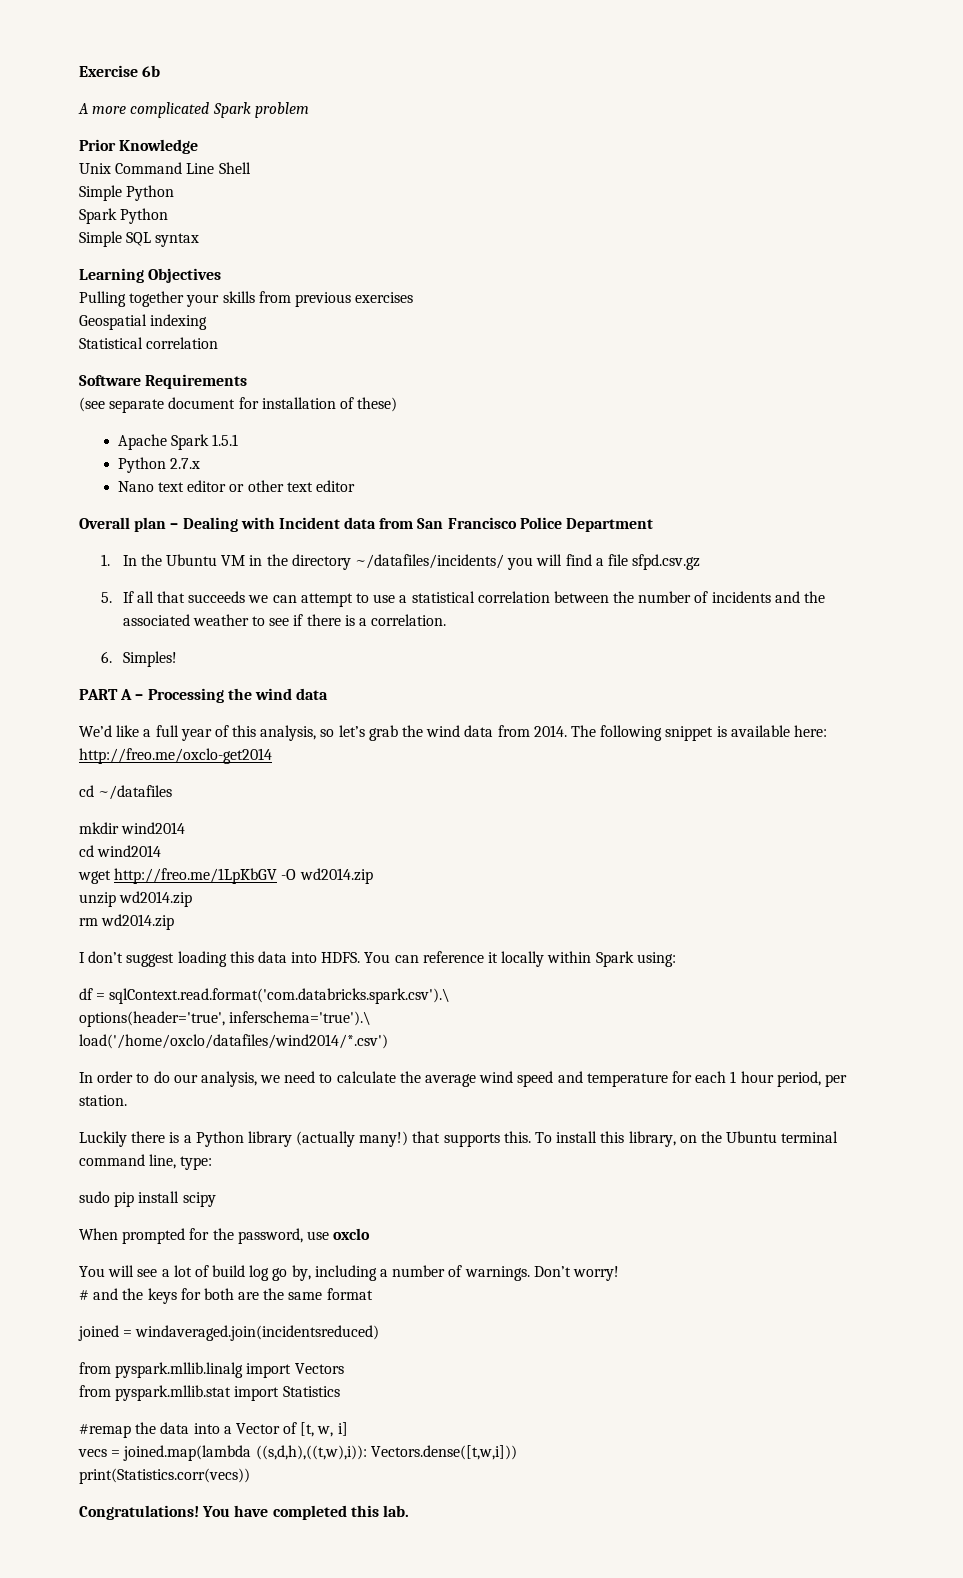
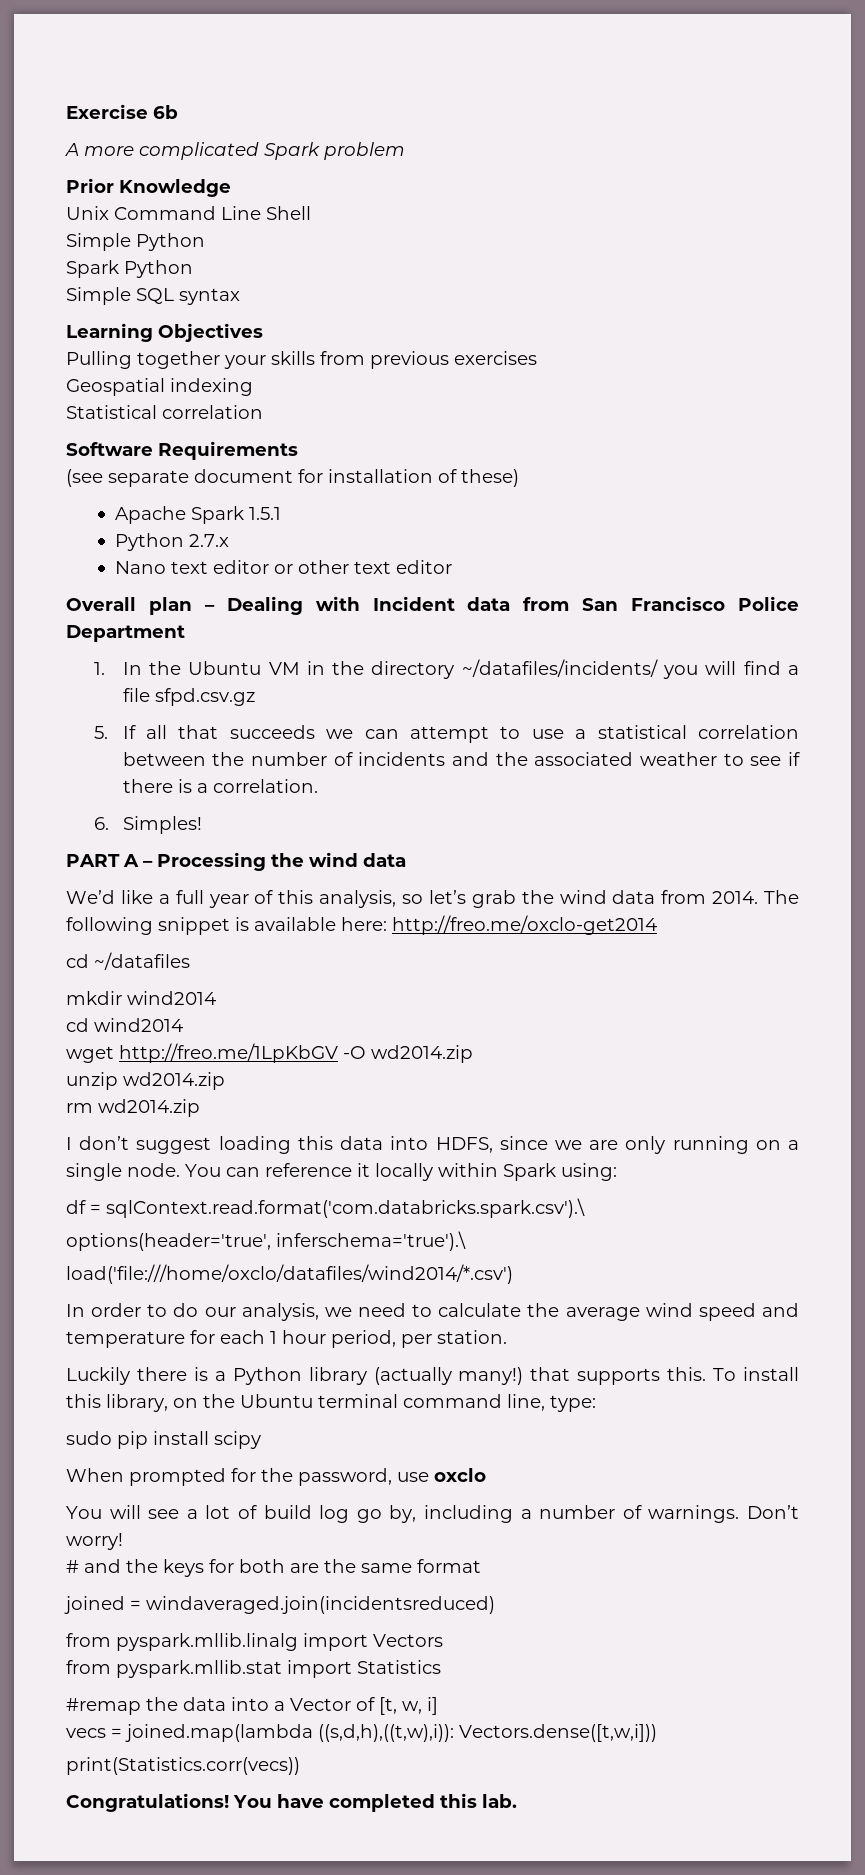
- I don’t suggest loading this data into HDFS.
+ I don’t suggest loading this data into HDFS, since we are only running on a single node.
- load('/home/oxclo/datafiles/wind2014/*.csv')
+ load('file:///home/oxclo/datafiles/wind2014/*.csv')

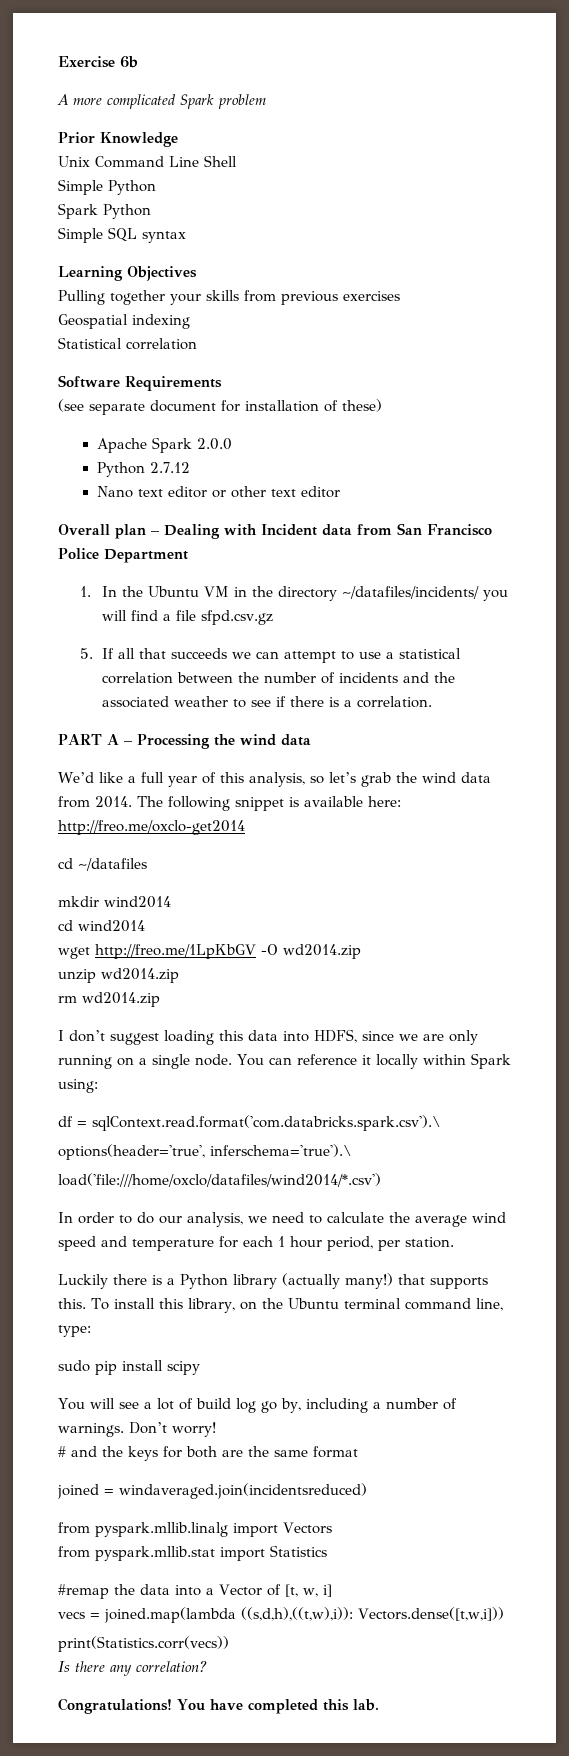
- Apache Spark 1.5.1
- Python 2.7.x
+ Apache Spark 2.0.0
+ Python 2.7.12
- 6. Simples!
- When prompted for the password, use oxclo
+ Is there any correlation?

